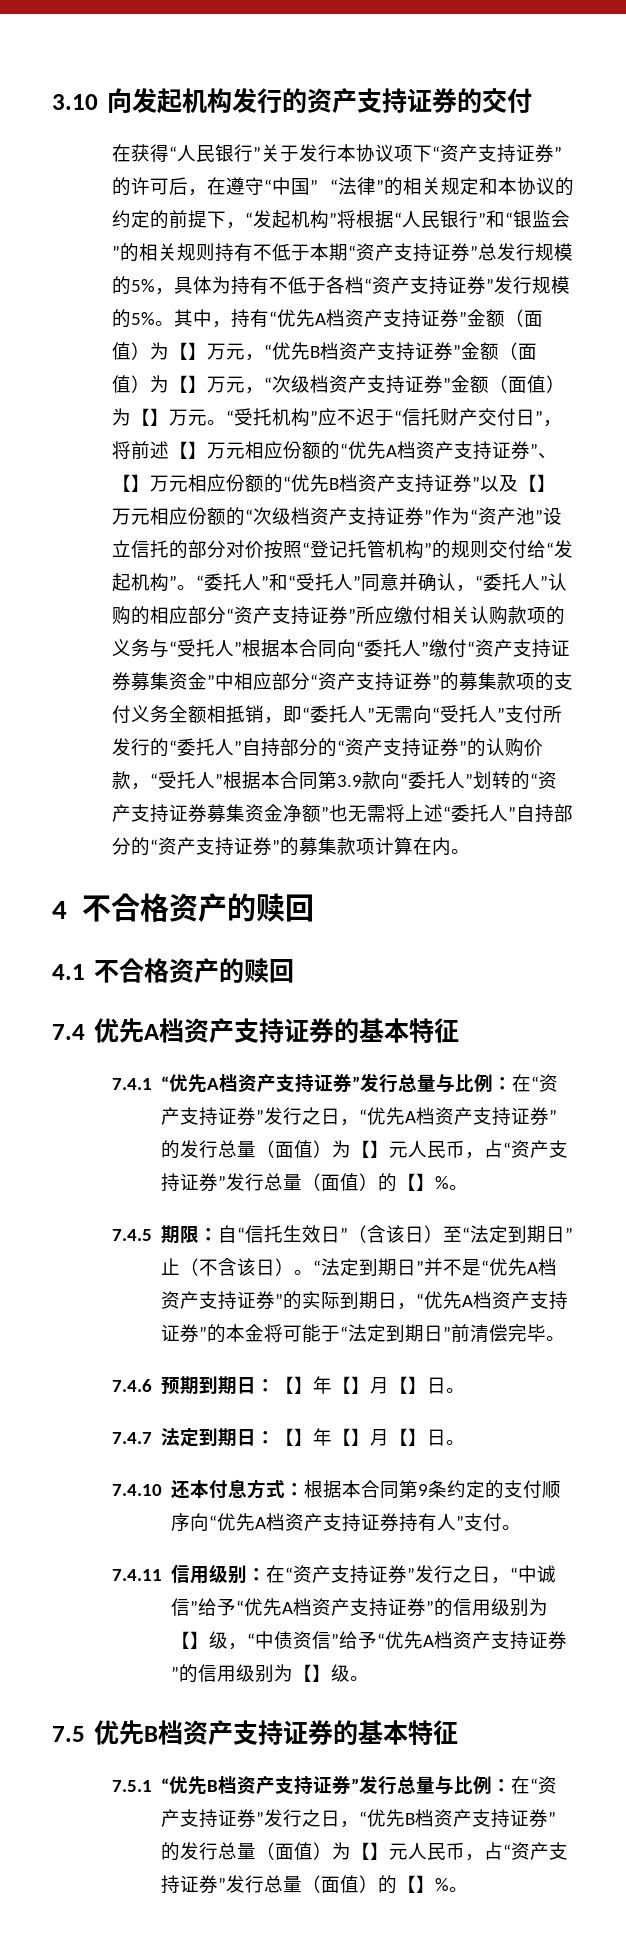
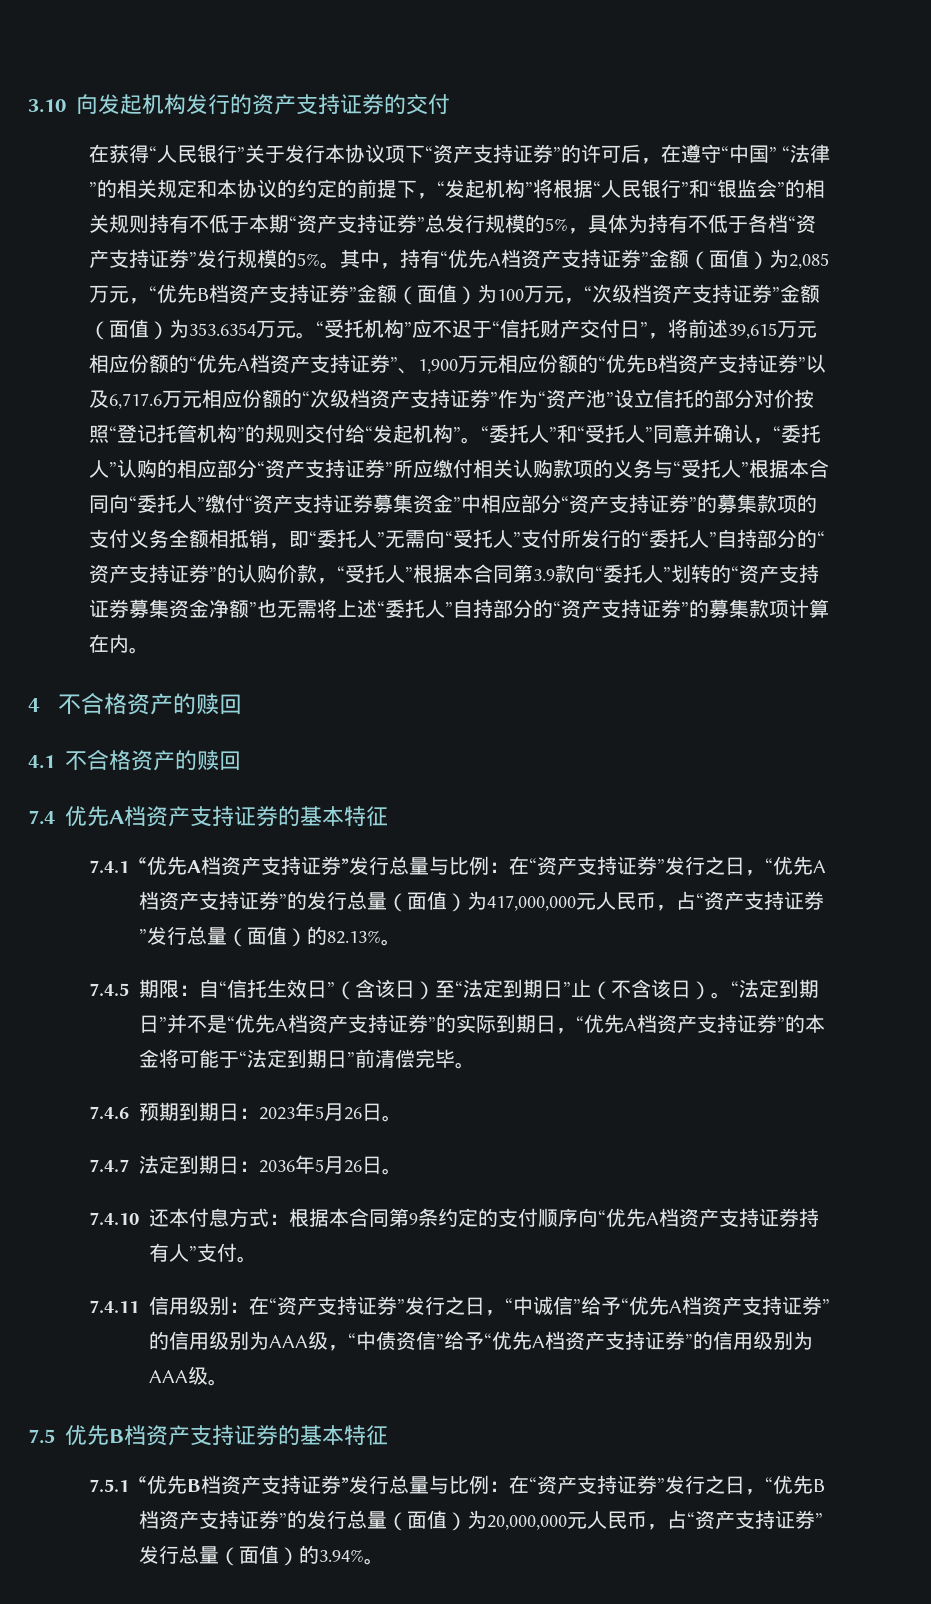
- 其中，持有“优先A档资产支持证券”金额（面值）为【】万元，“优先B档资产支持证券”金额（面值）为【】万元，“次级档资产支持证券”金额（面值）为【】万元。
+ 其中，持有“优先A档资产支持证券”金额（面值）为2,085万元，“优先B档资产支持证券”金额（面值）为100万元，“次级档资产支持证券”金额（面值）为353.6354万元。
- “受托机构”应不迟于“信托财产交付日”，将前述【】万元相应份额的“优先A档资产支持证券”、【】万元相应份额的“优先B档资产支持证券”以及【】万元相应份额的“次级档资产支持证券”作为“资产池”设立信托的部分对价按照“登记托管机构”的规则交付给“发起机构”。
+ “受托机构”应不迟于“信托财产交付日”，将前述39,615万元相应份额的“优先A档资产支持证券”、1,900万元相应份额的“优先B档资产支持证券”以及6,717.6万元相应份额的“次级档资产支持证券”作为“资产池”设立信托的部分对价按照“登记托管机构”的规则交付给“发起机构”。
- 7.4.1 “优先A档资产支持证券”发行总量与比例：在“资产支持证券”发行之日，“优先A档资产支持证券”的发行总量（面值）为【】元人民币，占“资产支持证券”发行总量（面值）的【】%。
+ 7.4.1 “优先A档资产支持证券”发行总量与比例：在“资产支持证券”发行之日，“优先A档资产支持证券”的发行总量（面值）为417,000,000元人民币，占“资产支持证券”发行总量（面值）的82.13%。
- 7.4.6预期到期日：【】年【】月【】日。
+ 7.4.6预期到期日：2023年5月26日。
- 7.4.7法定到期日：【】年【】月【】日。
+ 7.4.7法定到期日：2036年5月26日。
- 7.4.11信用级别：在“资产支持证券”发行之日，“中诚信”给予“优先A档资产支持证券”的信用级别为【】级，“中债资信”给予“优先A档资产支持证券”的信用级别为【】级。
+ 7.4.11信用级别：在“资产支持证券”发行之日，“中诚信”给予“优先A档资产支持证券”的信用级别为AAA级，“中债资信”给予“优先A档资产支持证券”的信用级别为AAA级。
- 7.5.1 “优先B档资产支持证券”发行总量与比例：在“资产支持证券”发行之日，“优先B档资产支持证券”的发行总量（面值）为【】元人民币，占“资产支持证券”发行总量（面值）的【】%。
+ 7.5.1 “优先B档资产支持证券”发行总量与比例：在“资产支持证券”发行之日，“优先B档资产支持证券”的发行总量（面值）为20,000,000元人民币，占“资产支持证券”发行总量（面值）的3.94%。

